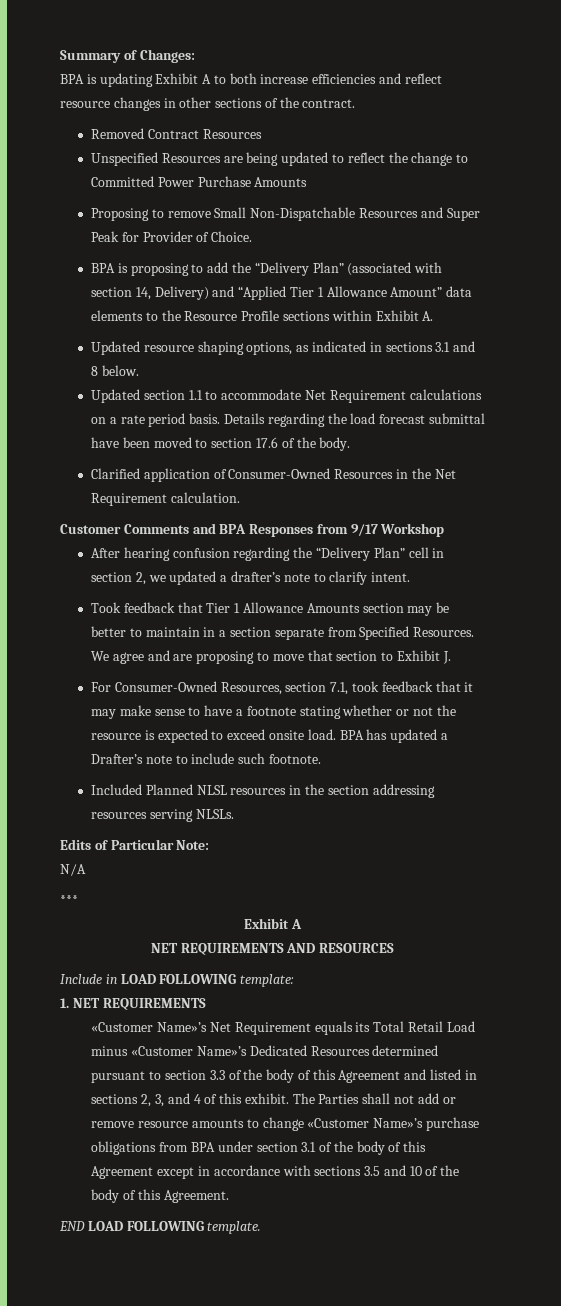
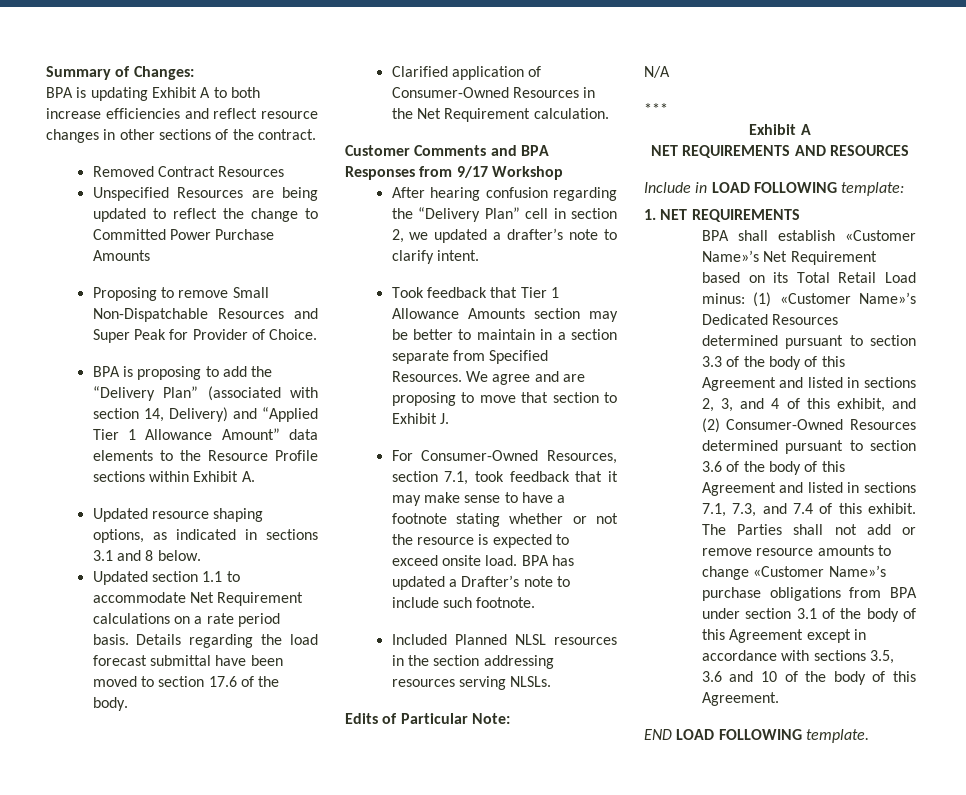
- «Customer Name»’s Net Requirement equals its Total Retail Load minus «Customer Name»’s Dedicated Resources determined pursuant to section 3.3 of the body of this Agreement and listed in sections 2, 3, and 4 of this exhibit.
+ BPA shall establish «Customer Name»’s Net Requirement based on its Total Retail Load minus: (1) «Customer Name»’s Dedicated Resources determined pursuant to section 3.3 of the body of this Agreement and listed in sections 2, 3, and 4 of this exhibit, and (2) Consumer-Owned Resources determined pursuant to section 3.6 of the body of this Agreement and listed in sections 7.1, 7.3, and 7.4 of this exhibit.
- The Parties shall not add or remove resource amounts to change «Customer Name»’s purchase obligations from BPA under section 3.1 of the body of this Agreement except in accordance with sections 3.5 and 10 of the body of this Agreement.
+ The Parties shall not add or remove resource amounts to change «Customer Name»’s purchase obligations from BPA under section 3.1 of the body of this Agreement except in accordance with sections 3.5, 3.6 and 10 of the body of this Agreement.

